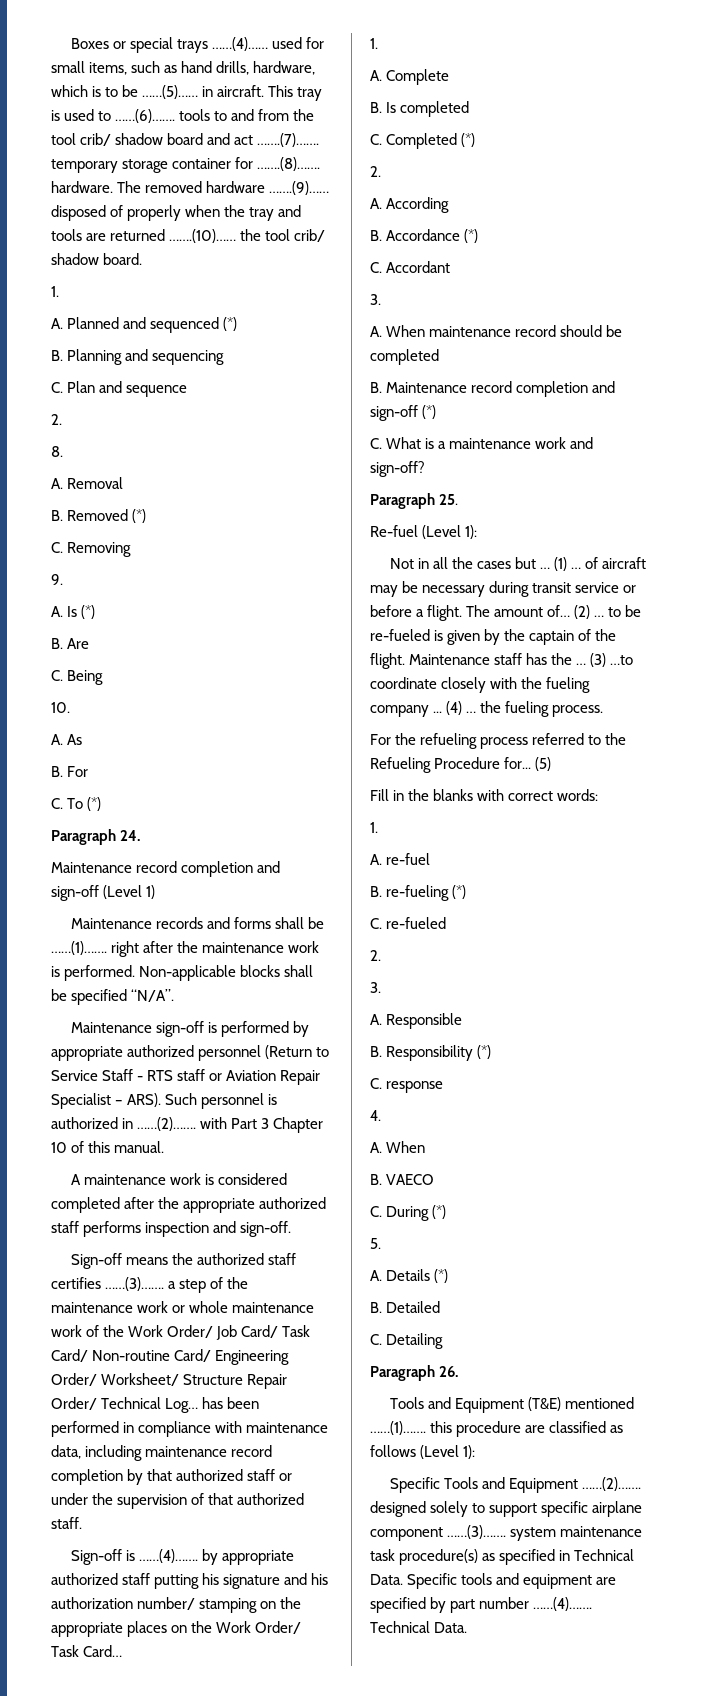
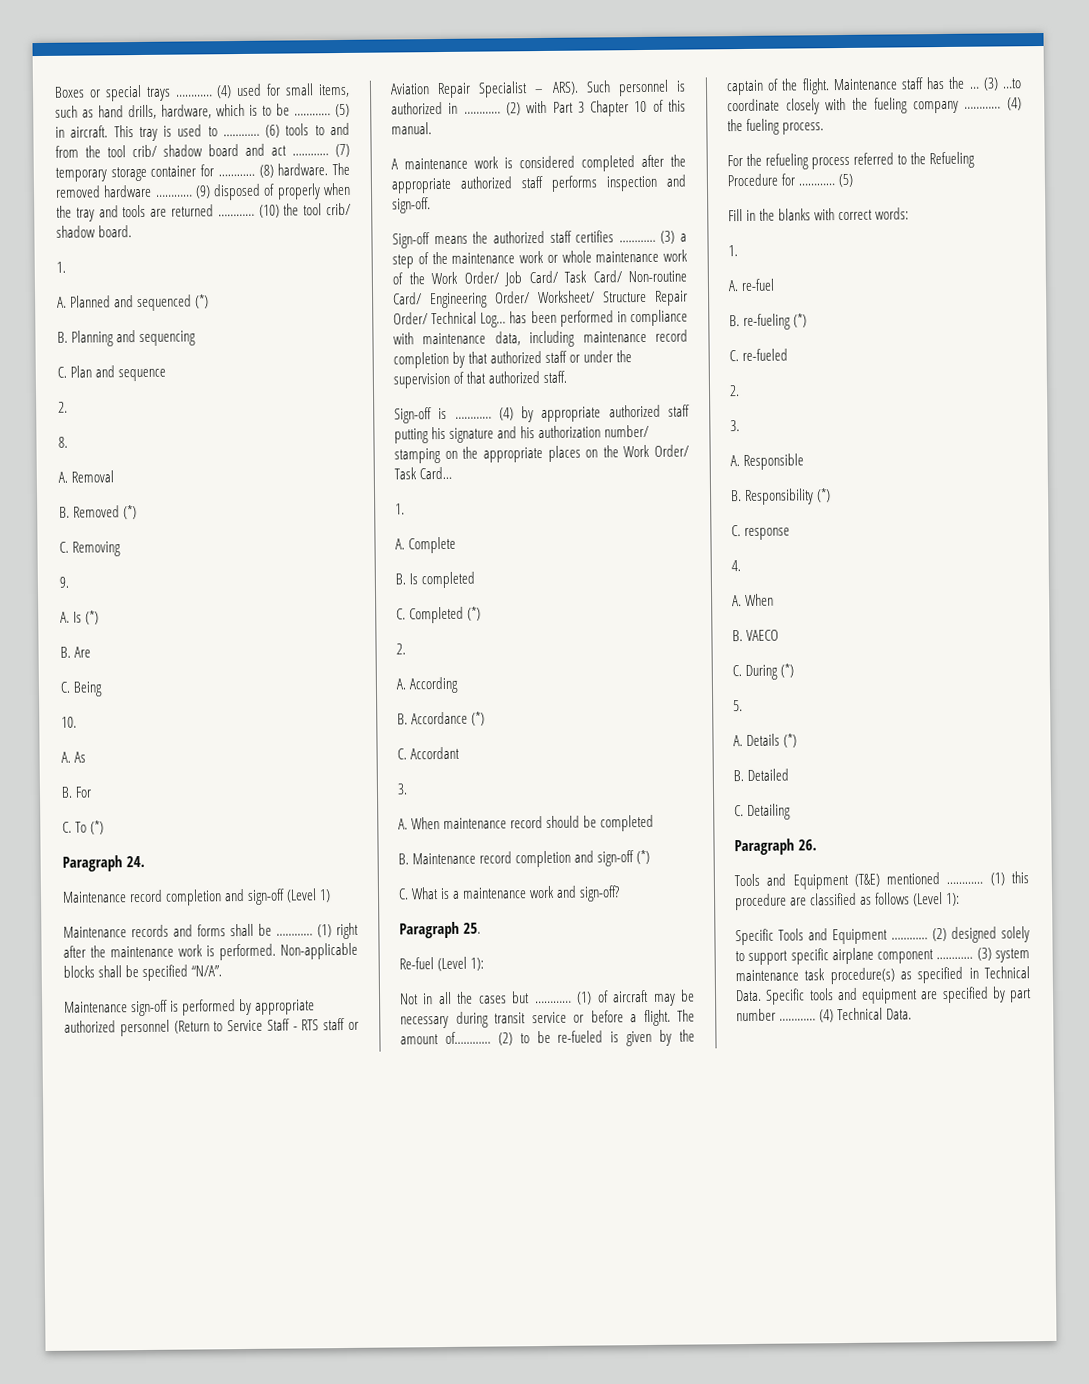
- Boxes or special trays ……(4)…… used for small items, such as hand drills, hardware, which is to be ……(5)…… in aircraft.
+ Boxes or special trays ………… (4) used for small items, such as hand drills, hardware, which is to be ………… (5) in aircraft.
- This tray is used to ……(6)……. tools to and from the tool crib/ shadow board and act …….(7)……. temporary storage container for …….(8)……. hardware.
+ This tray is used to ………… (6) tools to and from the tool crib/ shadow board and act ………… (7) temporary storage container for ………… (8) hardware.
- The removed hardware …….(9)…… disposed of properly when the tray and tools are returned …….(10)…… the tool crib/ shadow board.
+ The removed hardware ………… (9) disposed of properly when the tray and tools are returned ………… (10) the tool crib/ shadow board.
- Maintenance records and forms shall be ……(1)……. right after the maintenance work is performed.
+ Maintenance records and forms shall be ………… (1) right after the maintenance work is performed.
- Such personnel is authorized in ……(2)……. with Part 3 Chapter 10 of this manual.
+ Such personnel is authorized in ………… (2) with Part 3 Chapter 10 of this manual.
- Sign-off means the authorized staff certifies ……(3)……. a step of the maintenance work or whole maintenance work of the Work Order/ Job Card/ Task Card/ Non-routine Card/ Engineering Order/ Worksheet/ Structure Repair Order/ Technical Log… has been performed in compliance with maintenance data, including maintenance record completion by that authorized staff or under the supervision of that authorized staff.
+ Sign-off means the authorized staff certifies ………… (3) a step of the maintenance work or whole maintenance work of the Work Order/ Job Card/ Task Card/ Non-routine Card/ Engineering Order/ Worksheet/ Structure Repair Order/ Technical Log… has been performed in compliance with maintenance data, including maintenance record completion by that authorized staff or under the supervision of that authorized staff.
- Sign-off is ……(4)……. by appropriate authorized staff putting his signature and his authorization number/ stamping on the appropriate places on the Work Order/ Task Card…
+ Sign-off is ………… (4) by appropriate authorized staff putting his signature and his authorization number/ stamping on the appropriate places on the Work Order/ Task Card…
- Not in all the cases but … (1) … of aircraft may be necessary during transit service or before a flight.
+ Not in all the cases but ………… (1) of aircraft may be necessary during transit service or before a flight.
- The amount of… (2) … to be re-fueled is given by the captain of the flight.
+ The amount of………… (2) to be re-fueled is given by the captain of the flight.
- (3) …to coordinate closely with the fueling company ... (4) … the fueling process.
+ (3) …to coordinate closely with the fueling company ………… (4) the fueling process.
- For the refueling process referred to the Refueling Procedure for...
+ For the refueling process referred to the Refueling Procedure for …………
- Tools and Equipment (T&E) mentioned ……(1)……. this procedure are classified as follows (Level 1):
+ Tools and Equipment (T&E) mentioned ………… (1) this procedure are classified as follows (Level 1):
- Specific Tools and Equipment ……(2)……. designed solely to support specific airplane component ……(3)……. system maintenance task procedure(s) as specified in Technical Data.
+ Specific Tools and Equipment ………… (2) designed solely to support specific airplane component ………… (3) system maintenance task procedure(s) as specified in Technical Data.
- Specific tools and equipment are specified by part number ……(4)……. Technical Data.
+ Specific tools and equipment are specified by part number ………… (4) Technical Data.

